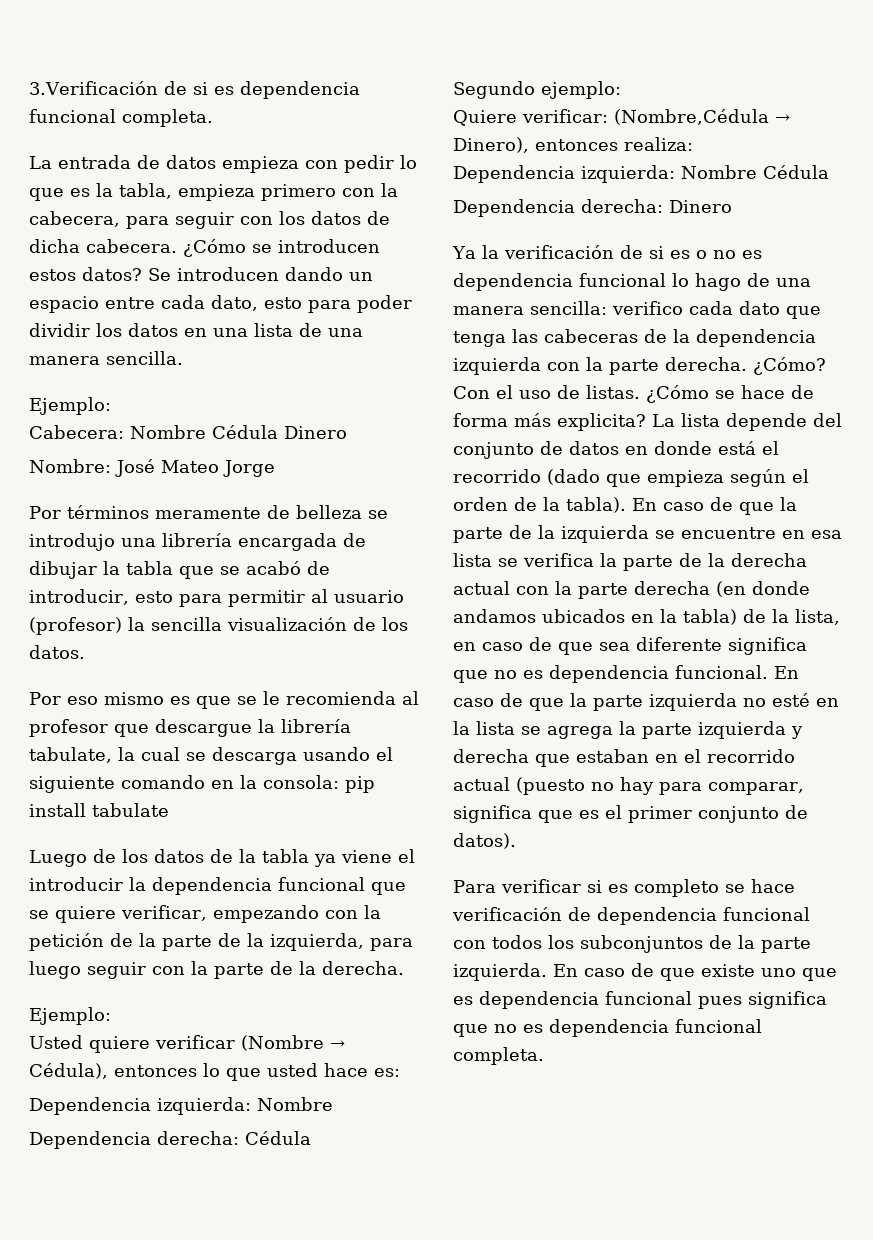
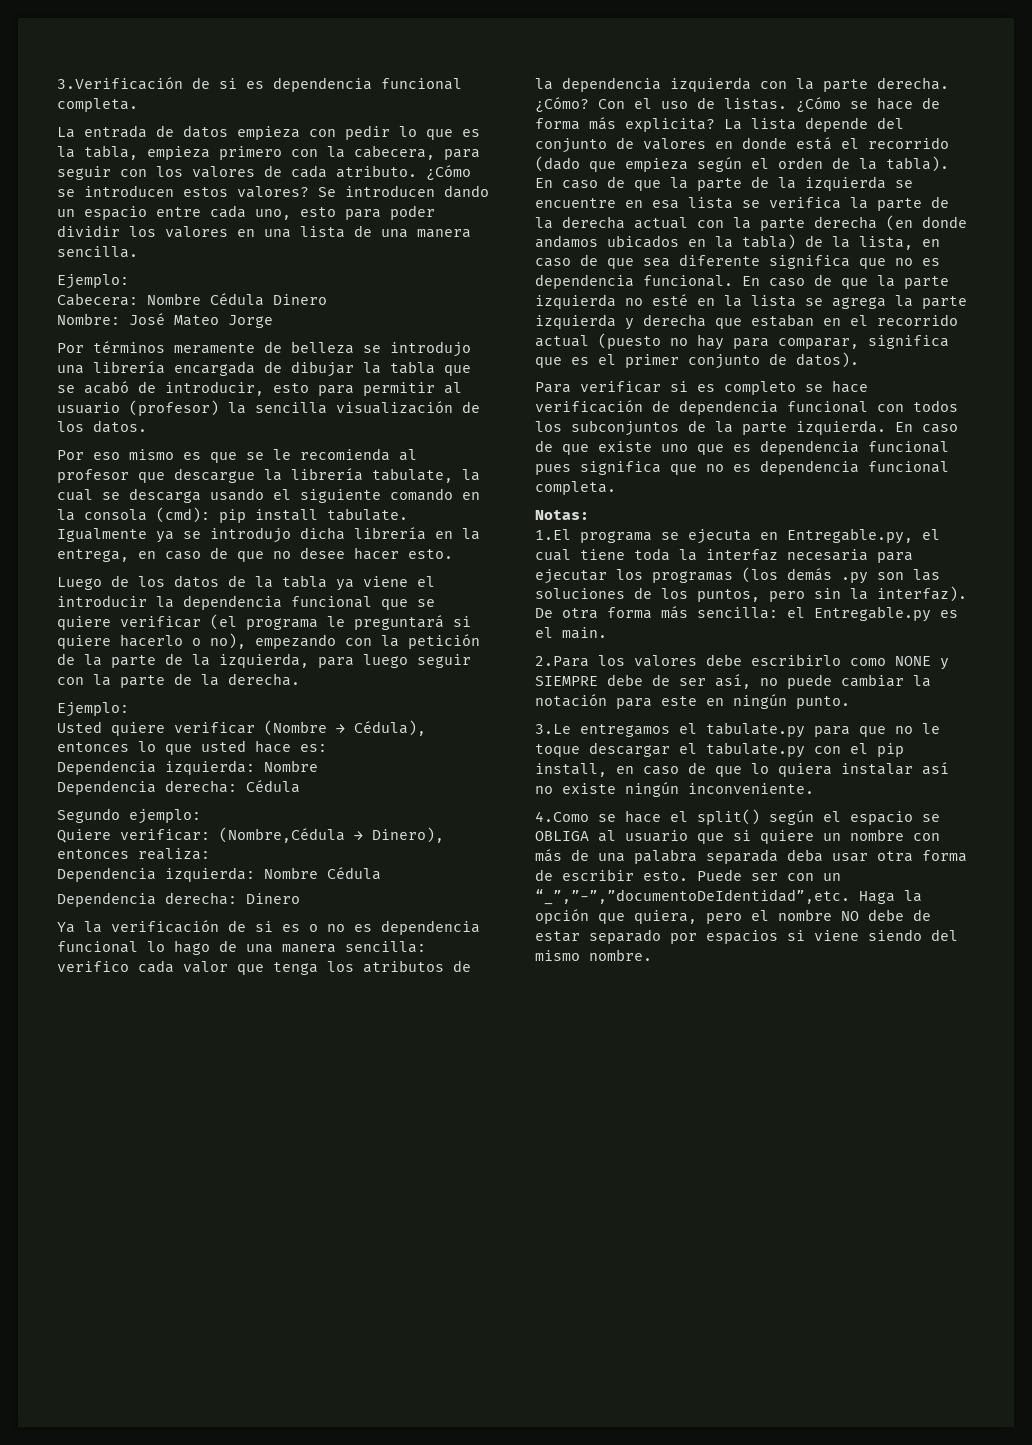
- La entrada de datos empieza con pedir lo que es la tabla, empieza primero con la cabecera, para seguir con los datos de dicha cabecera.
+ La entrada de datos empieza con pedir lo que es la tabla, empieza primero con la cabecera, para seguir con los valores de cada atributo.
- ¿Cómo se introducen estos datos?
+ ¿Cómo se introducen estos valores?
- Se introducen dando un espacio entre cada dato, esto para poder dividir los datos en una lista de una manera sencilla.
+ Se introducen dando un espacio entre cada uno, esto para poder dividir los valores en una lista de una manera sencilla.
- Por eso mismo es que se le recomienda al profesor que descargue la librería tabulate, la cual se descarga usando el siguiente comando en la consola: pip install tabulate
+ Por eso mismo es que se le recomienda al profesor que descargue la librería tabulate, la cual se descarga usando el siguiente comando en la consola (cmd): pip install tabulate. Igualmente ya se introdujo dicha librería en la entrega, en caso de que no desee hacer esto.
- Luego de los datos de la tabla ya viene el introducir la dependencia funcional que se quiere verificar, empezando con la petición de la parte de la izquierda, para luego seguir con la parte de la derecha.
+ Luego de los datos de la tabla ya viene el introducir la dependencia funcional que se quiere verificar (el programa le preguntará si quiere hacerlo o no), empezando con la petición de la parte de la izquierda, para luego seguir con la parte de la derecha.
- Ya la verificación de si es o no es dependencia funcional lo hago de una manera sencilla: verifico cada dato que tenga las cabeceras de la dependencia izquierda con la parte derecha.
+ Ya la verificación de si es o no es dependencia funcional lo hago de una manera sencilla: verifico cada valor que tenga los atributos de la dependencia izquierda con la parte derecha.
- La lista depende del conjunto de datos en donde está el recorrido (dado que empieza según el orden de la tabla).
+ La lista depende del conjunto de valores en donde está el recorrido (dado que empieza según el orden de la tabla).
+ Notas:
+ 1.El programa se ejecuta en Entregable.py, el cual tiene toda la interfaz necesaria para ejecutar los programas (los demás .py son las soluciones de los puntos, pero sin la interfaz). De otra forma más sencilla: el Entregable.py es el main.
+ 2.Para los valores debe escribirlo como NONE y SIEMPRE debe de ser así, no puede cambiar la notación para este en ningún punto.
+ 3.Le entregamos el tabulate.py para que no le toque descargar el tabulate.py con el pip install, en caso de que lo quiera instalar así no existe ningún inconveniente.
+ 4.Como se hace el split() según el espacio se OBLIGA al usuario que si quiere un nombre con más de una palabra separada deba usar otra forma de escribir esto. Puede ser con un “_”,”-”,”documentoDeIdentidad”,etc. Haga la opción que quiera, pero el nombre NO debe de estar separado por espacios si viene siendo del mismo nombre.

